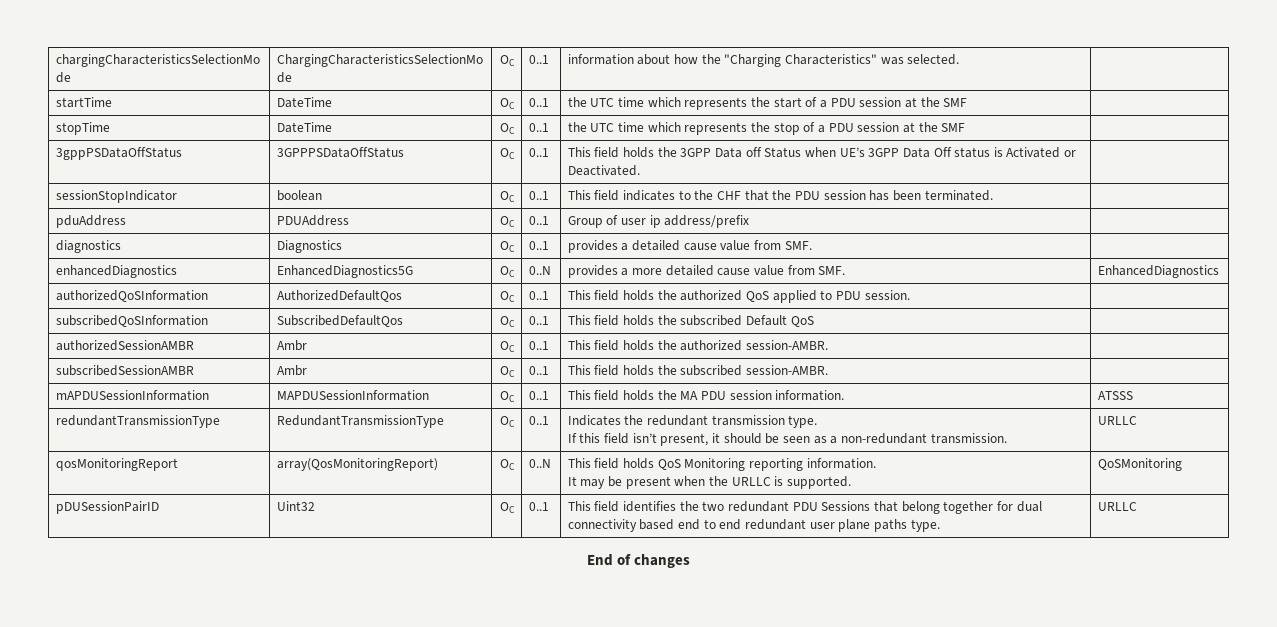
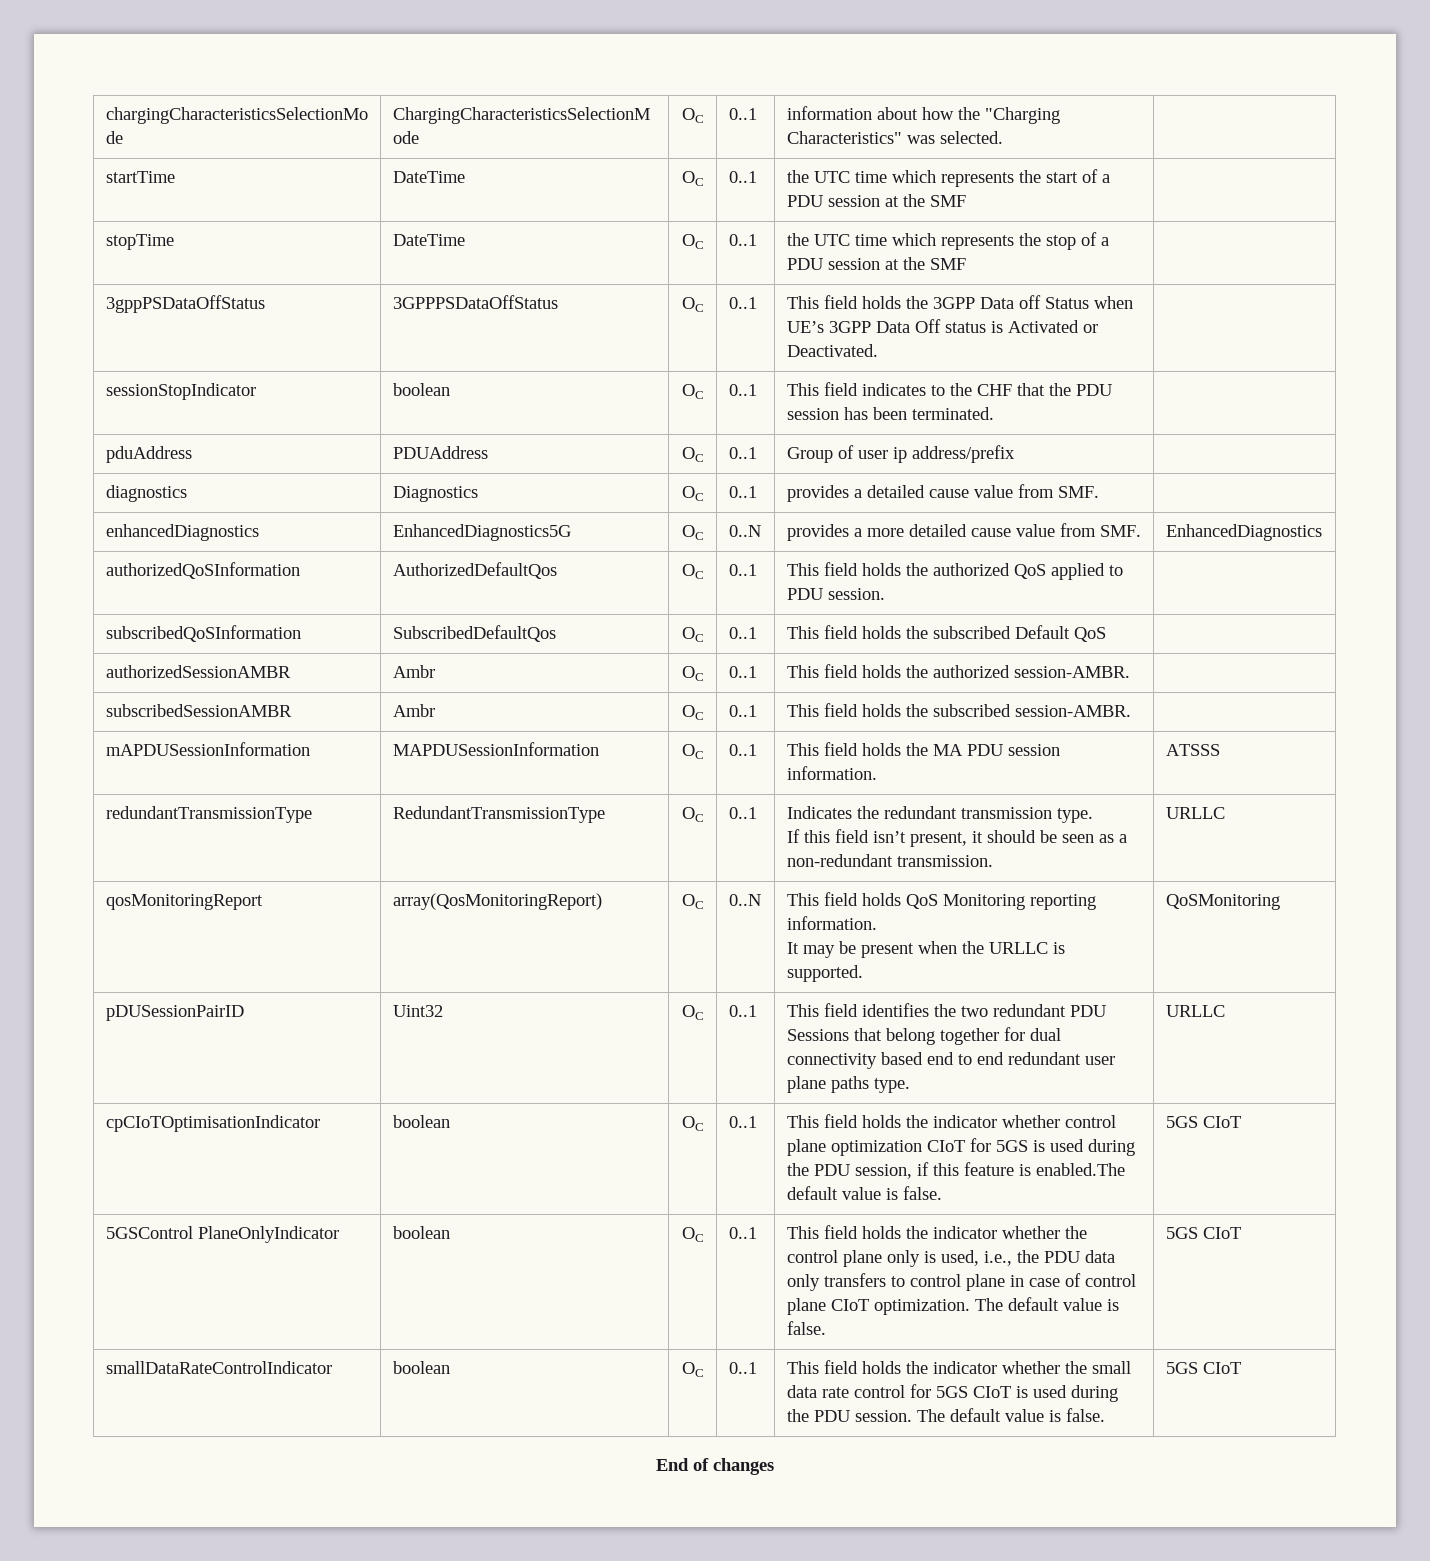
+ cpCIoTOptimisationIndicator | boolean | OC | 0..1 | This field holds the indicator whether control plane optimization CIoT for 5GS is used during the PDU session, if this feature is enabled.The default value is false. | 5GS CIoT
+ 5GSControl PlaneOnlyIndicator | boolean | OC | 0..1 | This field holds the indicator whether the control plane only is used, i.e., the PDU data only transfers to control plane in case of control plane CIoT optimization. The default value is false. | 5GS CIoT
+ smallDataRateControlIndicator | boolean | OC | 0..1 | This field holds the indicator whether the small data rate control for 5GS CIoT is used during the PDU session. The default value is false. | 5GS CIoT

